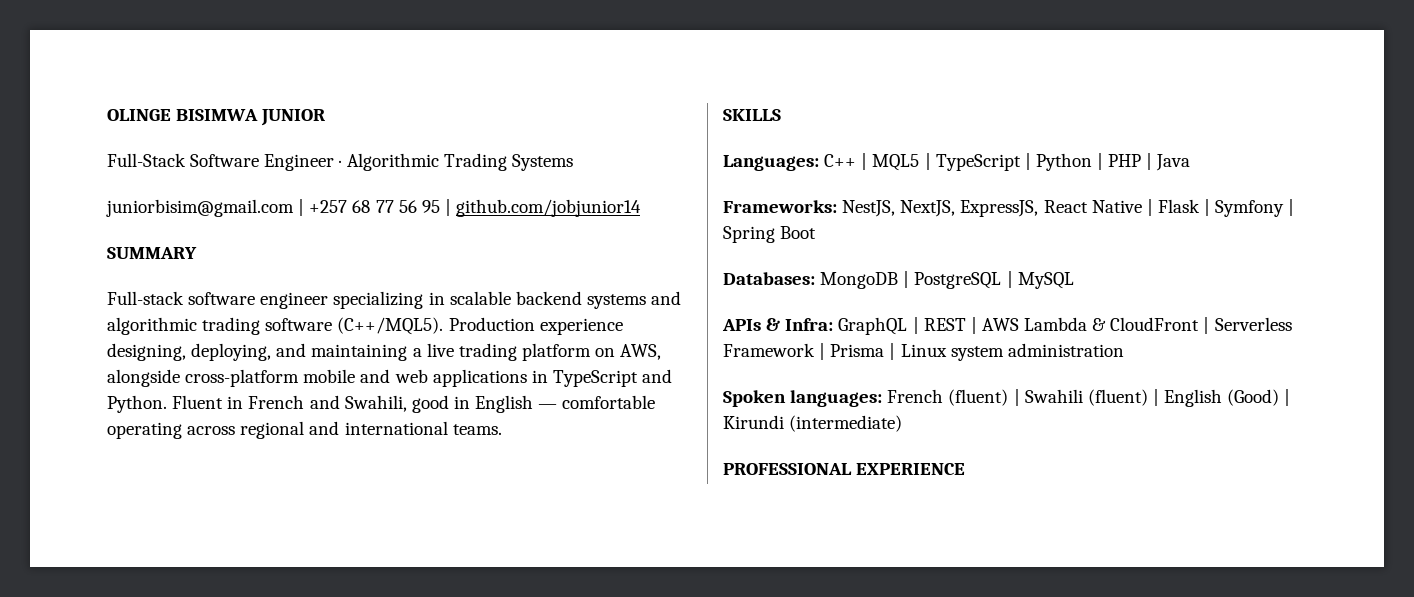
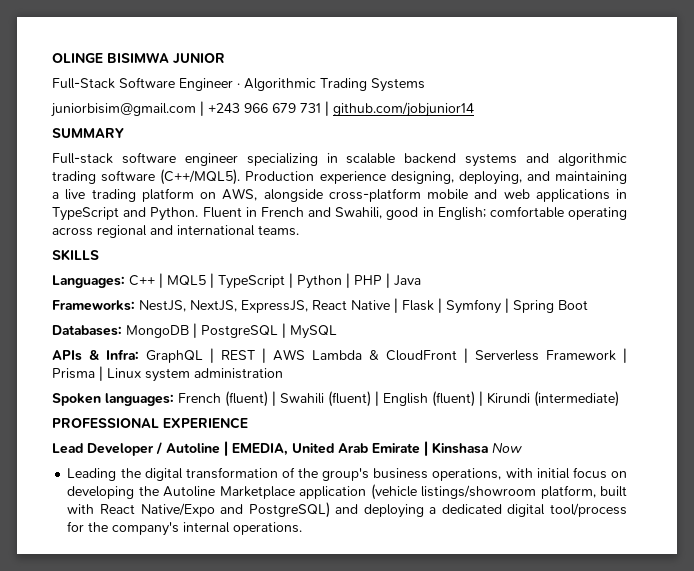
- juniorbisim@gmail.com | +257 68 77 56 95 | github.com/jobjunior14
+ juniorbisim@gmail.com | +243 966 679 731 | github.com/jobjunior14
- Fluent in French and Swahili, good in English — comfortable operating across regional and international teams.
+ Fluent in French and Swahili, good in English; comfortable operating across regional and international teams.
- Spoken languages: French (fluent) | Swahili (fluent) | English (Good) | Kirundi (intermediate)
+ Spoken languages: French (fluent) | Swahili (fluent) | English (fluent) | Kirundi (intermediate)
+ Lead Developer / Autoline | EMEDIA, United Arab Emirate | Kinshasa Now
+ Leading the digital transformation of the group's business operations, with initial focus on developing the Autoline Marketplace application (vehicle listings/showroom platform, built with React Native/Expo and PostgreSQL) and deploying a dedicated digital tool/process for the company's internal operations.

